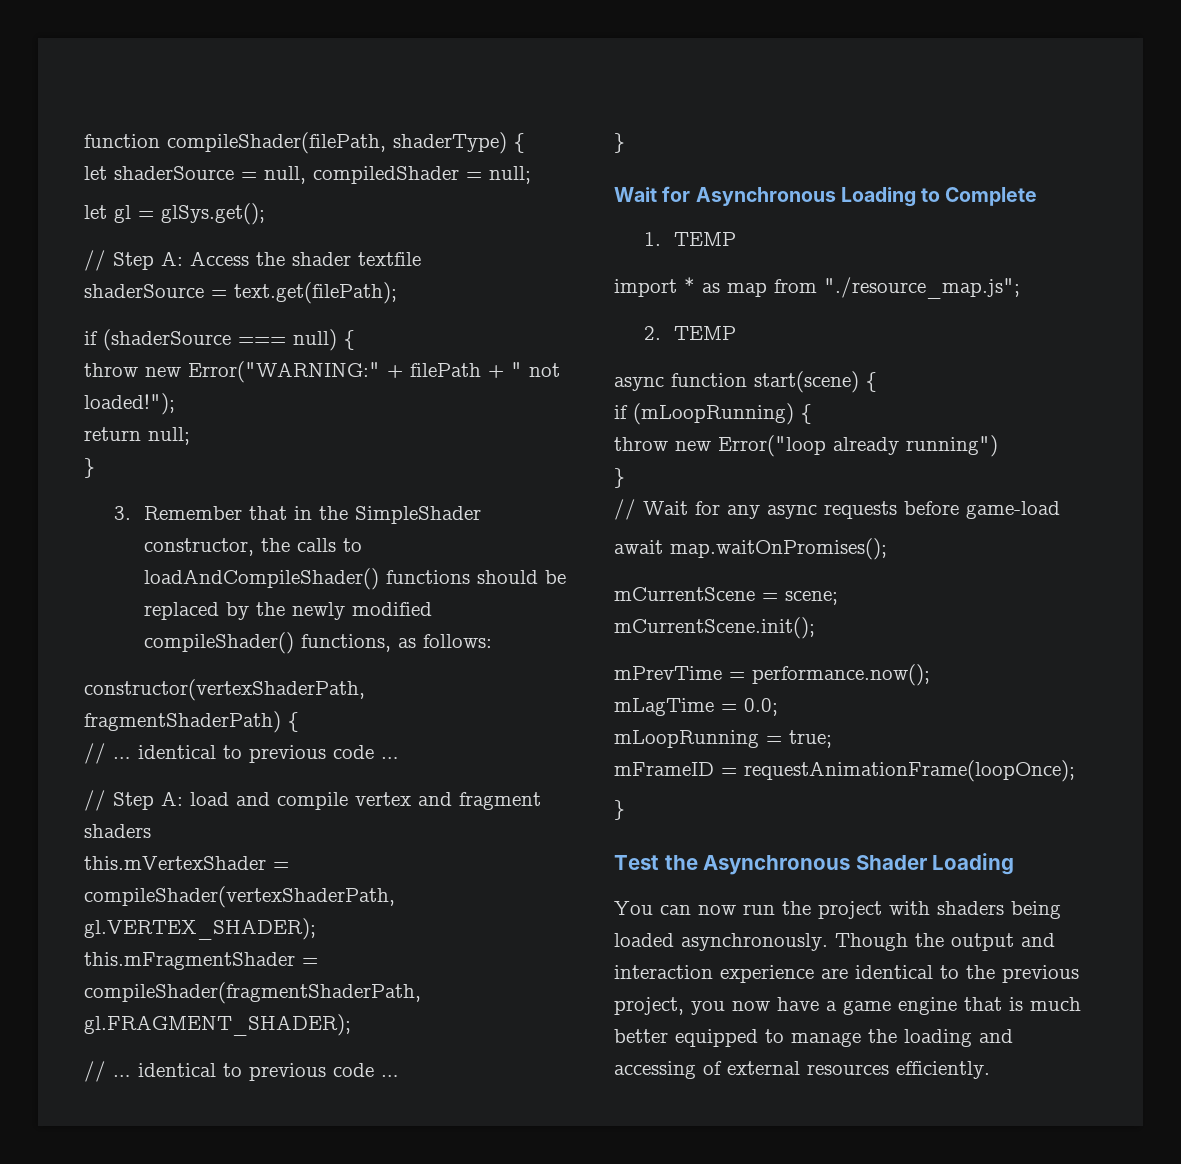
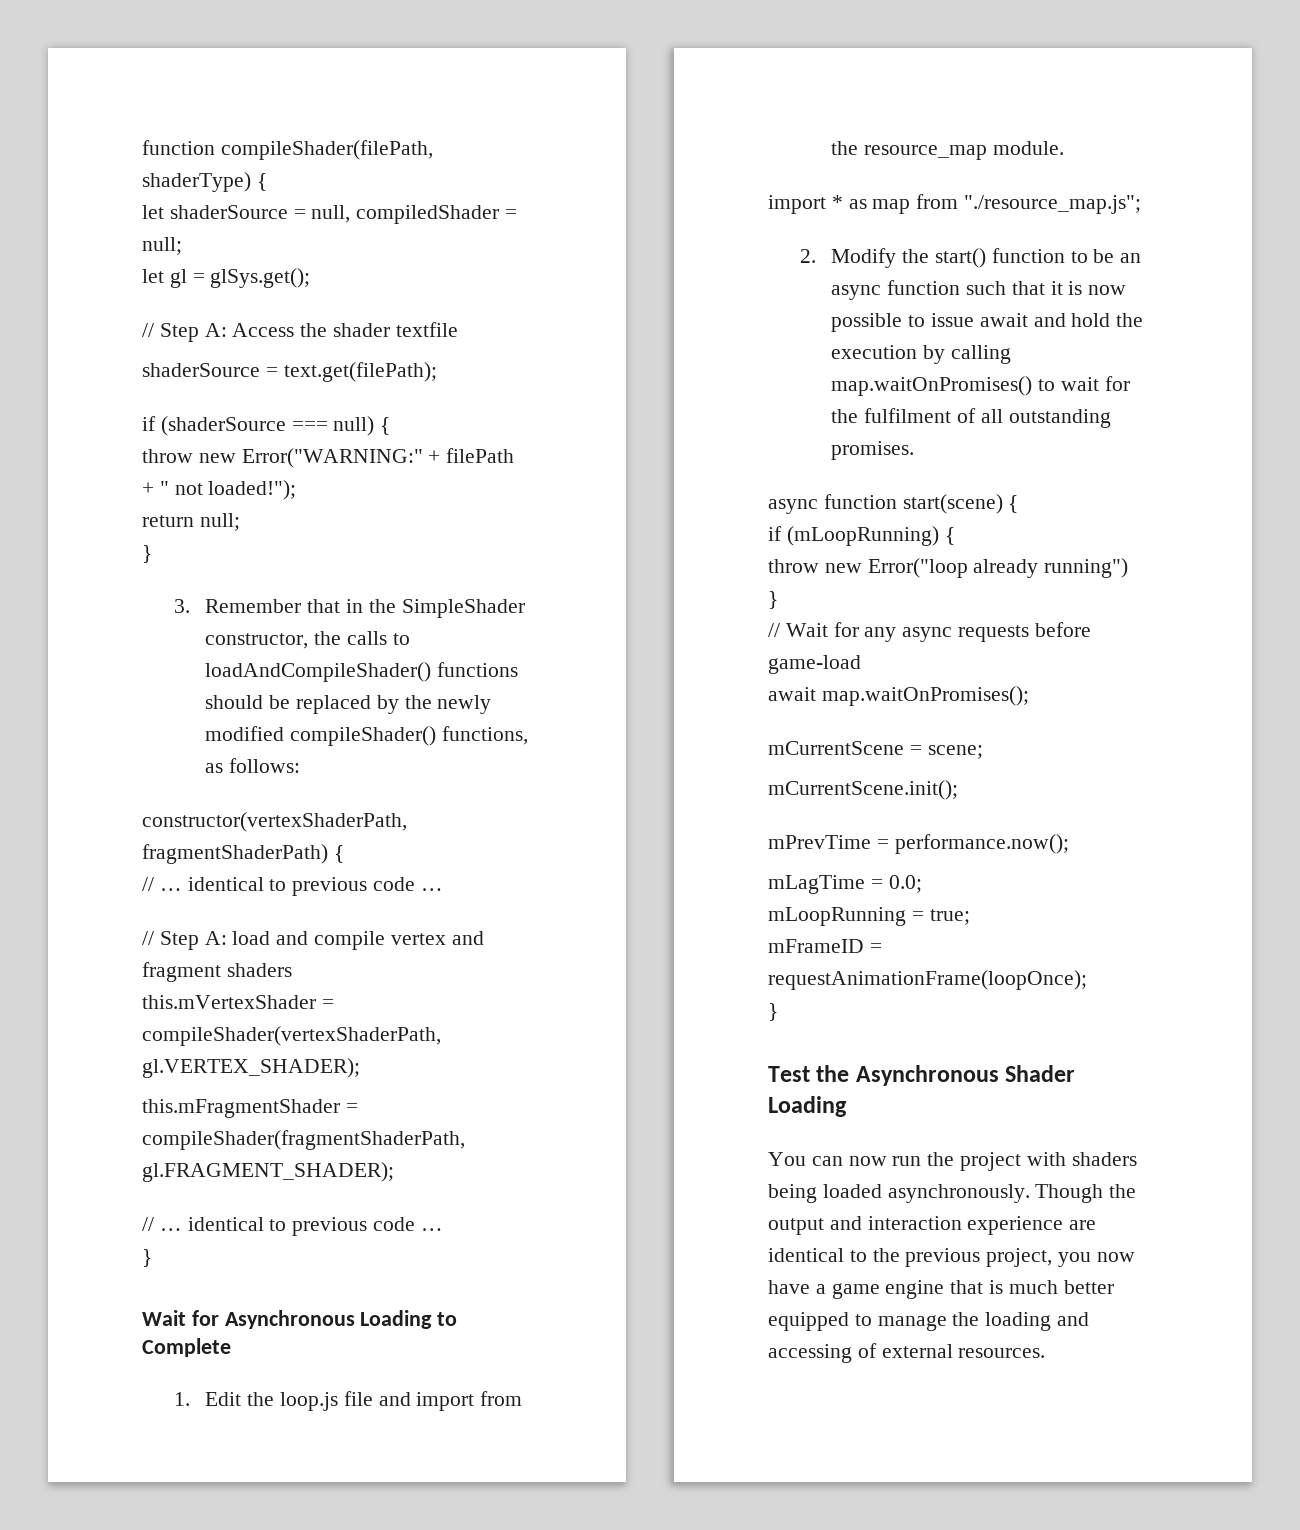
- 1. TEMP
+ 1. Edit the loop.js file and import from the resource_map module.
- 2. TEMP
+ 2. Modify the start() function to be an async function such that it is now possible to issue await and hold the execution by calling map.waitOnPromises() to wait for the fulfilment of all outstanding promises.
- Though the output and interaction experience are identical to the previous project, you now have a game engine that is much better equipped to manage the loading and accessing of external resources efficiently.
+ Though the output and interaction experience are identical to the previous project, you now have a game engine that is much better equipped to manage the loading and accessing of external resources.

